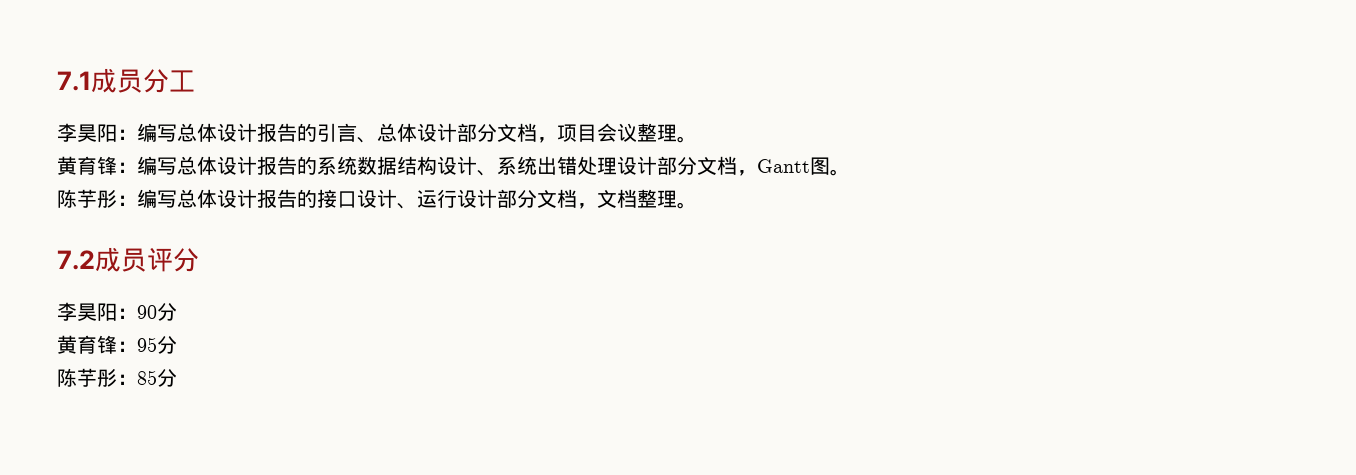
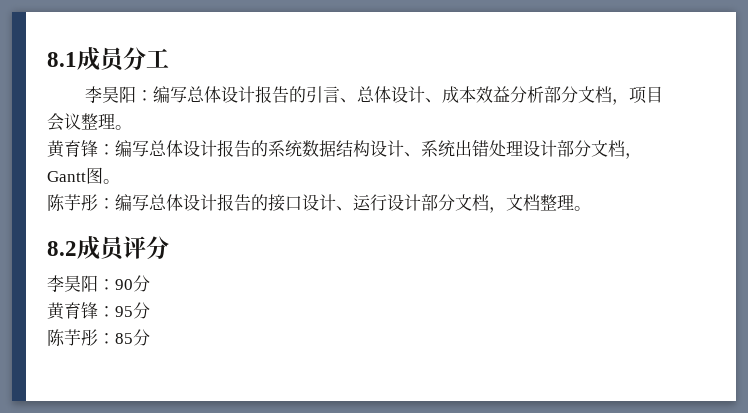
- 7.1成员分工
+ 8.1成员分工
- 李昊阳：编写总体设计报告的引言、总体设计部分文档，项目会议整理。
+ 李昊阳：编写总体设计报告的引言、总体设计、成本效益分析部分文档，项目会议整理。
- 7.2成员评分
+ 8.2成员评分

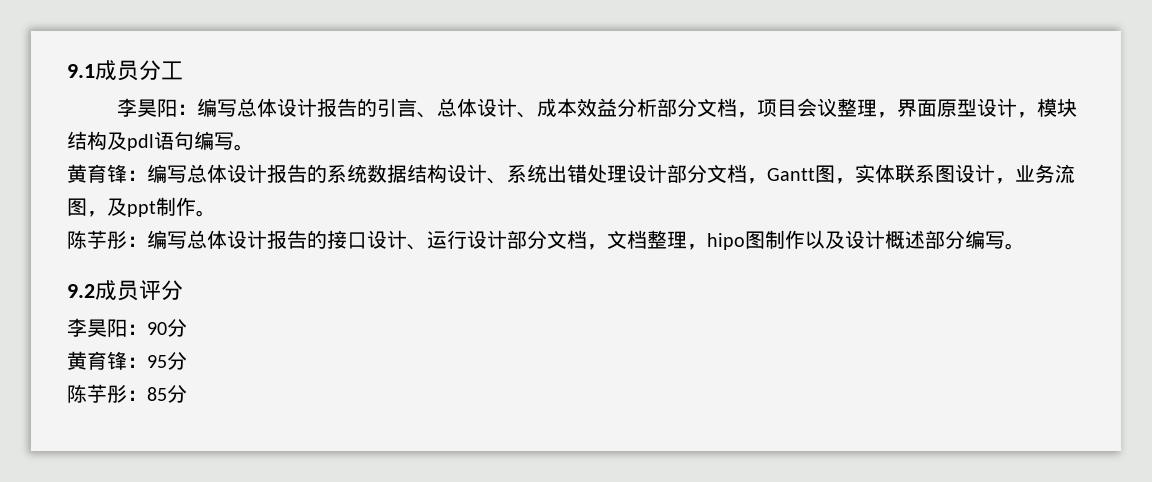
- 8.1成员分工
+ 9.1成员分工
- 李昊阳：编写总体设计报告的引言、总体设计、成本效益分析部分文档，项目会议整理。
+ 李昊阳：编写总体设计报告的引言、总体设计、成本效益分析部分文档，项目会议整理，界面原型设计，模块结构及pdl语句编写。
- 黄育锋：编写总体设计报告的系统数据结构设计、系统出错处理设计部分文档，Gantt图。
+ 黄育锋：编写总体设计报告的系统数据结构设计、系统出错处理设计部分文档，Gantt图，实体联系图设计，业务流图，及ppt制作。
- 陈芋彤：编写总体设计报告的接口设计、运行设计部分文档，文档整理。
- 8.2成员评分
+ 陈芋彤：编写总体设计报告的接口设计、运行设计部分文档，文档整理，hipo图制作以及设计概述部分编写。
+ 9.2成员评分

